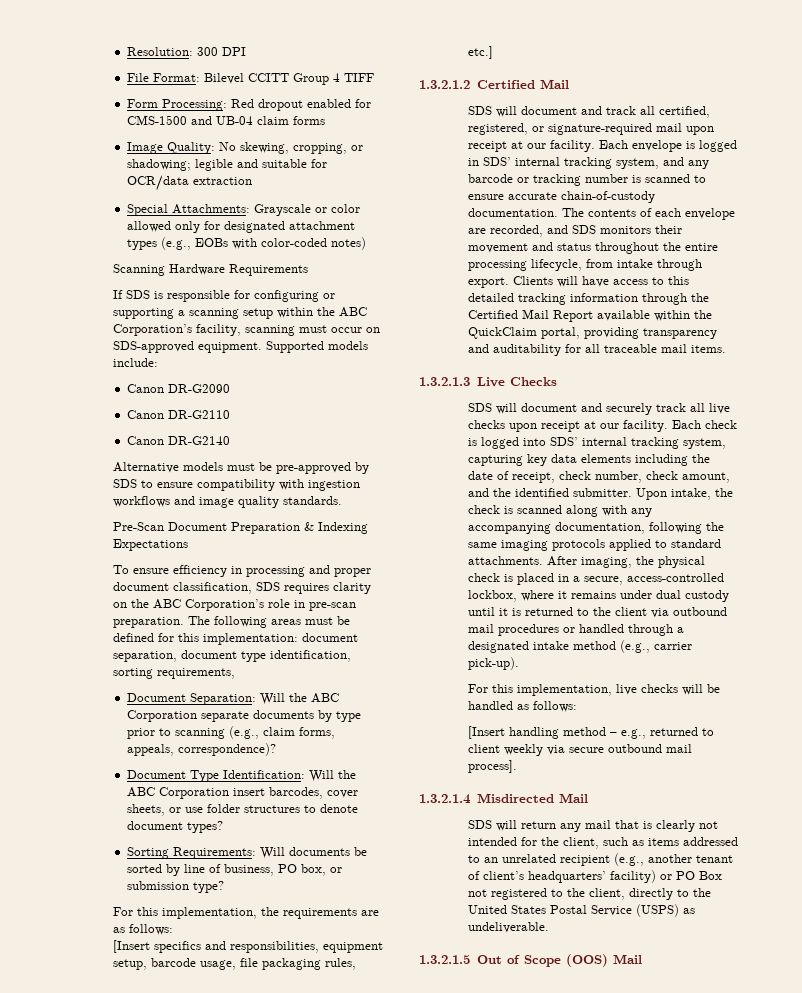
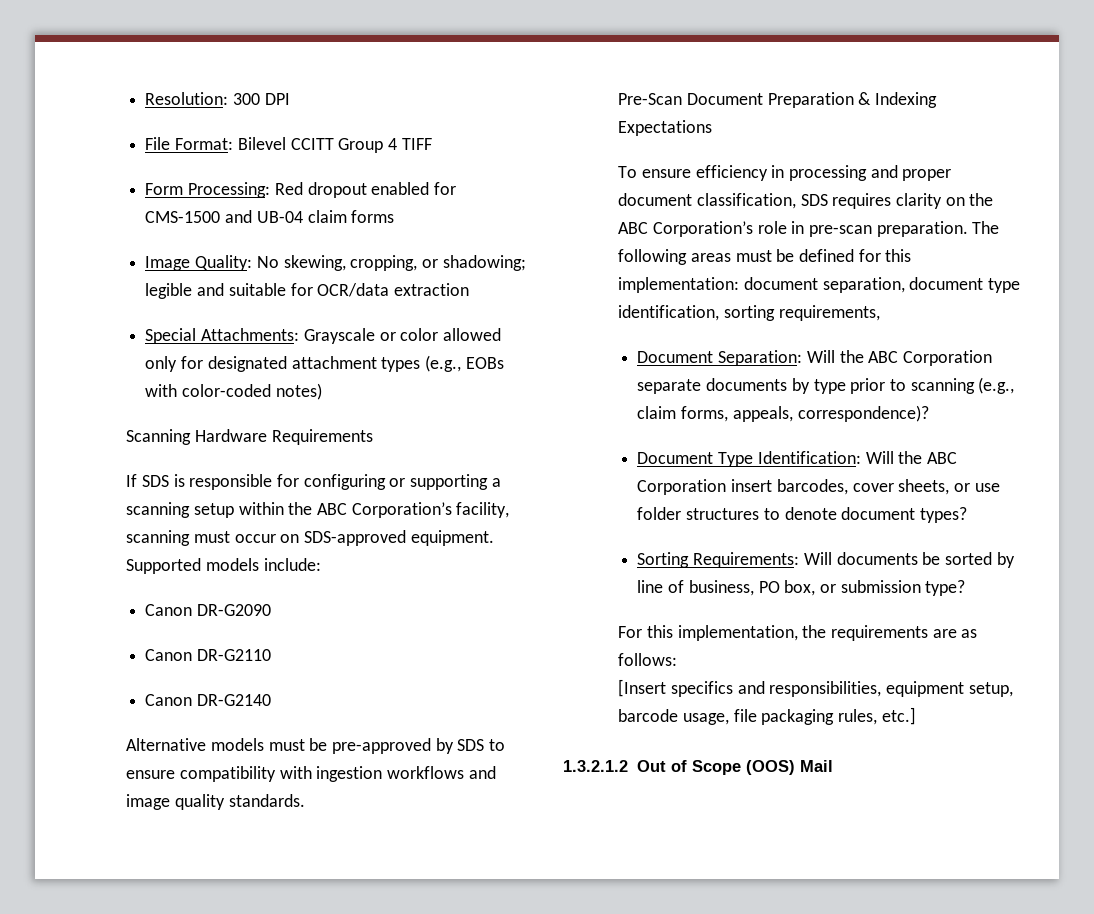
- 1.3.2.1.2 Certified Mail
- SDS will document and track all certified, registered, or signature-required mail upon receipt at our facility. Each envelope is logged in SDS’ internal tracking system, and any barcode or tracking number is scanned to ensure accurate chain-of-custody documentation. The contents of each envelope are recorded, and SDS monitors their movement and status throughout the entire processing lifecycle, from intake through export. Clients will have access to this detailed tracking information through the Certified Mail Report available within the QuickClaim portal, providing transparency and auditability for all traceable mail items.
- 1.3.2.1.3 Live Checks
- SDS will document and securely track all live checks upon receipt at our facility. Each check is logged into SDS’ internal tracking system, capturing key data elements including the date of receipt, check number, check amount, and the identified submitter. Upon intake, the check is scanned along with any accompanying documentation, following the same imaging protocols applied to standard attachments. After imaging, the physical check is placed in a secure, access-controlled lockbox, where it remains under dual custody until it is returned to the client via outbound mail procedures or handled through a designated intake method (e.g., carrier pick-up).
- For this implementation, live checks will be handled as follows:
- [Insert handling method – e.g., returned to client weekly via secure outbound mail process].
- 1.3.2.1.4 Misdirected Mail
- SDS will return any mail that is clearly not intended for the client, such as items addressed to an unrelated recipient (e.g., another tenant of client’s headquarters’ facility) or PO Box not registered to the client, directly to the United States Postal Service (USPS) as undeliverable.
- 1.3.2.1.5 Out of Scope (OOS) Mail
+ 1.3.2.1.2 Out of Scope (OOS) Mail

